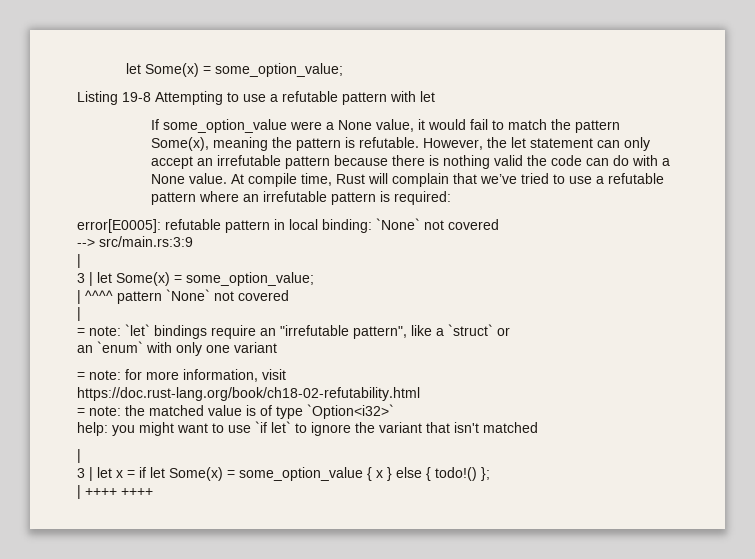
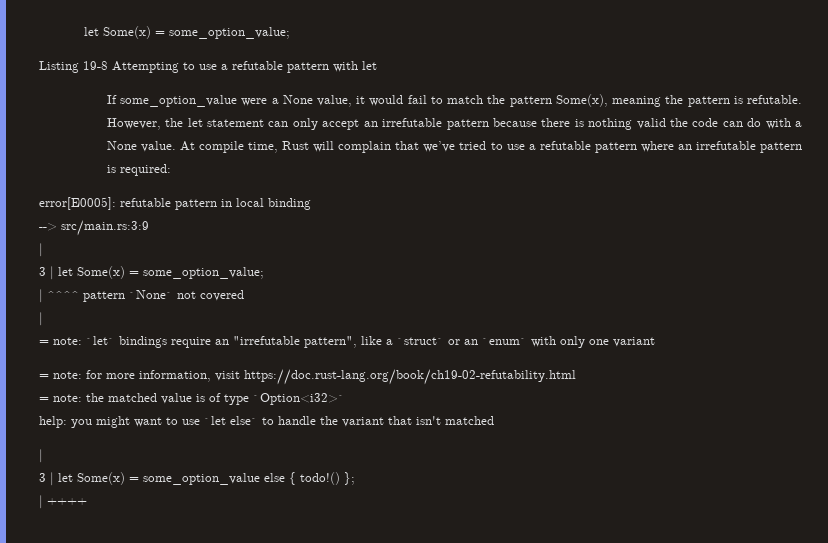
- error[E0005]: refutable pattern in local binding: `None` not covered
+ error[E0005]: refutable pattern in local binding
- = note: `let` bindings require an "irrefutable pattern", like a `struct` or
- an `enum` with only one variant
+ = note: `let` bindings require an "irrefutable pattern", like a `struct` or an `enum` with only one variant
- = note: for more information, visit
- https://doc.rust-lang.org/book/ch18-02-refutability.html
+ = note: for more information, visit https://doc.rust-lang.org/book/ch19-02-refutability.html
- help: you might want to use `if let` to ignore the variant that isn't matched
+ help: you might want to use `let else` to handle the variant that isn't matched
- 3 | let x = if let Some(x) = some_option_value { x } else { todo!() };
+ 3 | let Some(x) = some_option_value else { todo!() };
- | ++++ ++++
+ | ++++

